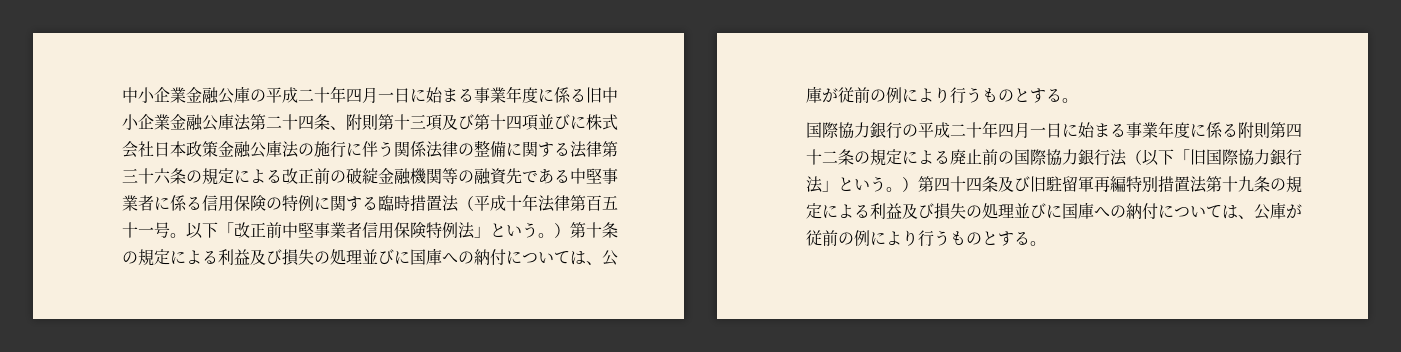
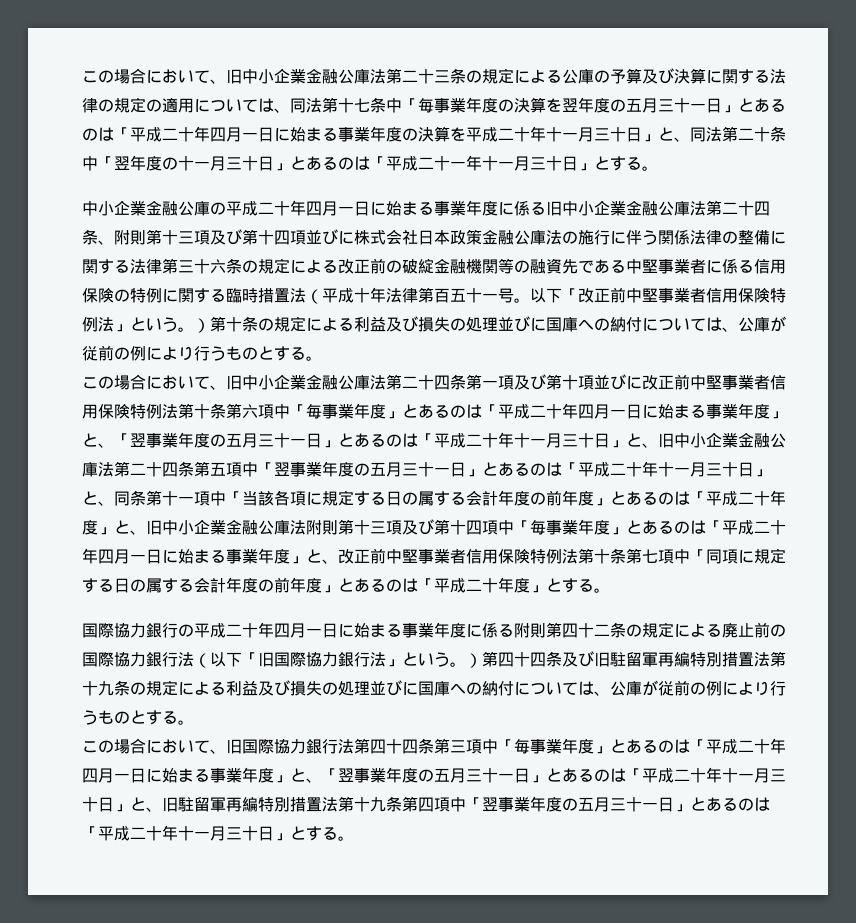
+ この場合において、旧中小企業金融公庫法第二十三条の規定による公庫の予算及び決算に関する法律の規定の適用については、同法第十七条中「毎事業年度の決算を翌年度の五月三十一日」とあるのは「平成二十年四月一日に始まる事業年度の決算を平成二十年十一月三十日」と、同法第二十条中「翌年度の十一月三十日」とあるのは「平成二十一年十一月三十日」とする。
+ この場合において、旧中小企業金融公庫法第二十四条第一項及び第十項並びに改正前中堅事業者信用保険特例法第十条第六項中「毎事業年度」とあるのは「平成二十年四月一日に始まる事業年度」と、「翌事業年度の五月三十一日」とあるのは「平成二十年十一月三十日」と、旧中小企業金融公庫法第二十四条第五項中「翌事業年度の五月三十一日」とあるのは「平成二十年十一月三十日」と、同条第十一項中「当該各項に規定する日の属する会計年度の前年度」とあるのは「平成二十年度」と、旧中小企業金融公庫法附則第十三項及び第十四項中「毎事業年度」とあるのは「平成二十年四月一日に始まる事業年度」と、改正前中堅事業者信用保険特例法第十条第七項中「同項に規定する日の属する会計年度の前年度」とあるのは「平成二十年度」とする。
+ この場合において、旧国際協力銀行法第四十四条第三項中「毎事業年度」とあるのは「平成二十年四月一日に始まる事業年度」と、「翌事業年度の五月三十一日」とあるのは「平成二十年十一月三十日」と、旧駐留軍再編特別措置法第十九条第四項中「翌事業年度の五月三十一日」とあるのは「平成二十年十一月三十日」とする。

